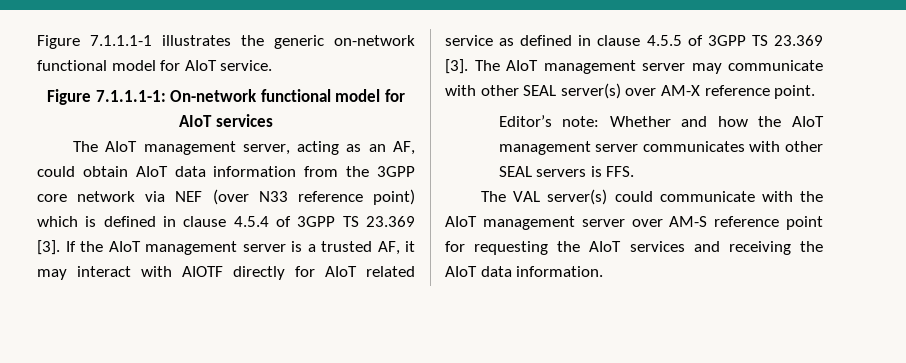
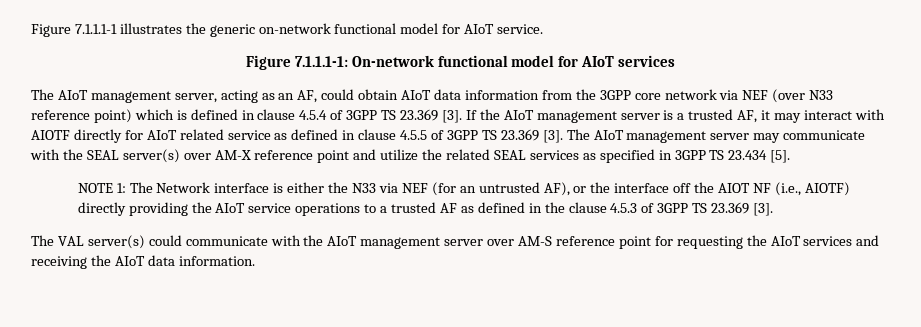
- The AIoT management server may communicate with other SEAL server(s) over AM-X reference point.
- Editor’s note: Whether and how the AIoT management server communicates with other SEAL servers is FFS.
+ The AIoT management server may communicate with the SEAL server(s) over AM-X reference point and utilize the related SEAL services as specified in 3GPP TS 23.434 [5].
+ NOTE 1: The Network interface is either the N33 via NEF (for an untrusted AF), or the interface off the AIOT NF (i.e., AIOTF) directly providing the AIoT service operations to a trusted AF as defined in the clause 4.5.3 of 3GPP TS 23.369 [3].

